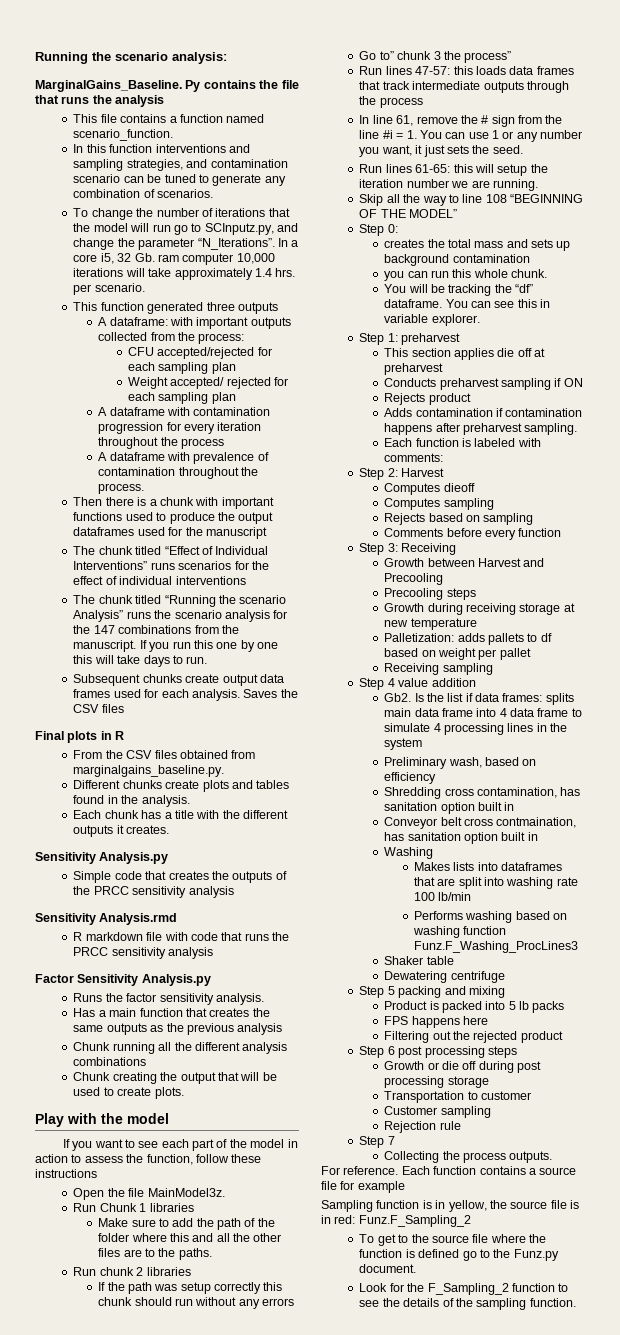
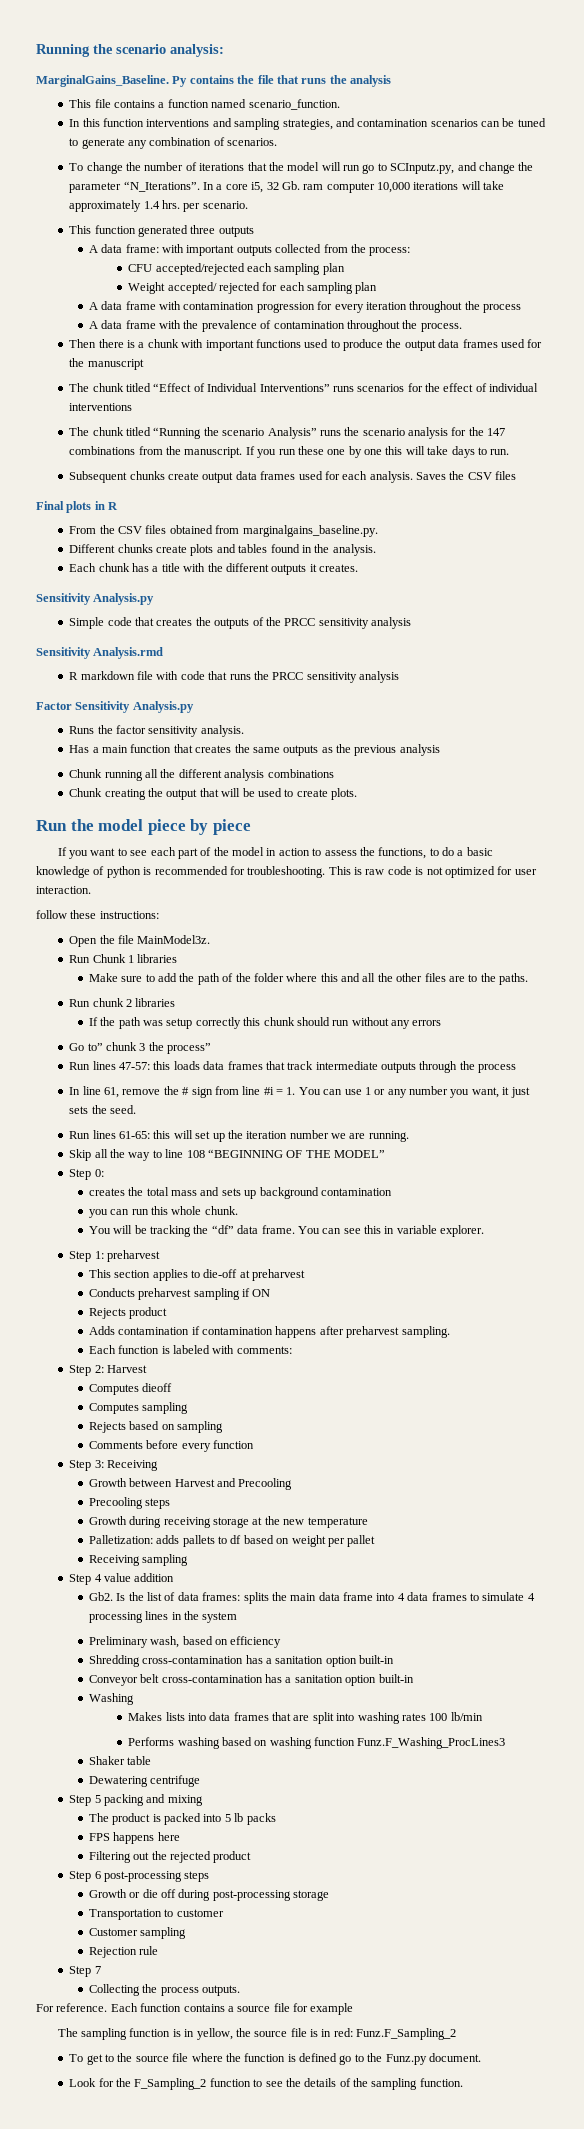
- In this function interventions and sampling strategies, and contamination scenario can be tuned to generate any combination of scenarios.
+ In this function interventions and sampling strategies, and contamination scenarios can be tuned to generate any combination of scenarios.
- A dataframe: with important outputs collected from the process:
+ A data frame: with important outputs collected from the process:
- CFU accepted/rejected for each sampling plan
+ CFU accepted/rejected each sampling plan
- A dataframe with contamination progression for every iteration throughout the process
+ A data frame with contamination progression for every iteration throughout the process
- A dataframe with prevalence of contamination throughout the process.
+ A data frame with the prevalence of contamination throughout the process.
- Then there is a chunk with important functions used to produce the output dataframes used for the manuscript
+ Then there is a chunk with important functions used to produce the output data frames used for the manuscript
- If you run this one by one this will take days to run.
+ If you run these one by one this will take days to run.
- Play with the model
+ Run the model piece by piece
- If you want to see each part of the model in action to assess the function, follow these instructions
+ If you want to see each part of the model in action to assess the functions, to do a basic knowledge of python is recommended for troubleshooting. This is raw code is not optimized for user interaction.
+ follow these instructions:
- In line 61, remove the # sign from the line #i = 1. You can use 1 or any number you want, it just sets the seed.
+ In line 61, remove the # sign from line #i = 1. You can use 1 or any number you want, it just sets the seed.
- Run lines 61-65: this will setup the iteration number we are running.
+ Run lines 61-65: this will set up the iteration number we are running.
- You will be tracking the “df” dataframe.
+ You will be tracking the “df” data frame.
- This section applies die off at preharvest
+ This section applies to die-off at preharvest
- Growth during receiving storage at new temperature
+ Growth during receiving storage at the new temperature
- Gb2. Is the list if data frames: splits main data frame into 4 data frame to simulate 4 processing lines in the system
+ Gb2. Is the list of data frames: splits the main data frame into 4 data frames to simulate 4 processing lines in the system
- Shredding cross contamination, has sanitation option built in
- Conveyor belt cross contmaination, has sanitation option built in
+ Shredding cross-contamination has a sanitation option built-in
+ Conveyor belt cross-contamination has a sanitation option built-in
- Makes lists into dataframes that are split into washing rate 100 lb/min
+ Makes lists into data frames that are split into washing rates 100 lb/min
- Product is packed into 5 lb packs
+ The product is packed into 5 lb packs
- Step 6 post processing steps
+ Step 6 post-processing steps
- Growth or die off during post processing storage
+ Growth or die off during post-processing storage
- Sampling function is in yellow, the source file is in red: Funz.F_Sampling_2
+ The sampling function is in yellow, the source file is in red: Funz.F_Sampling_2

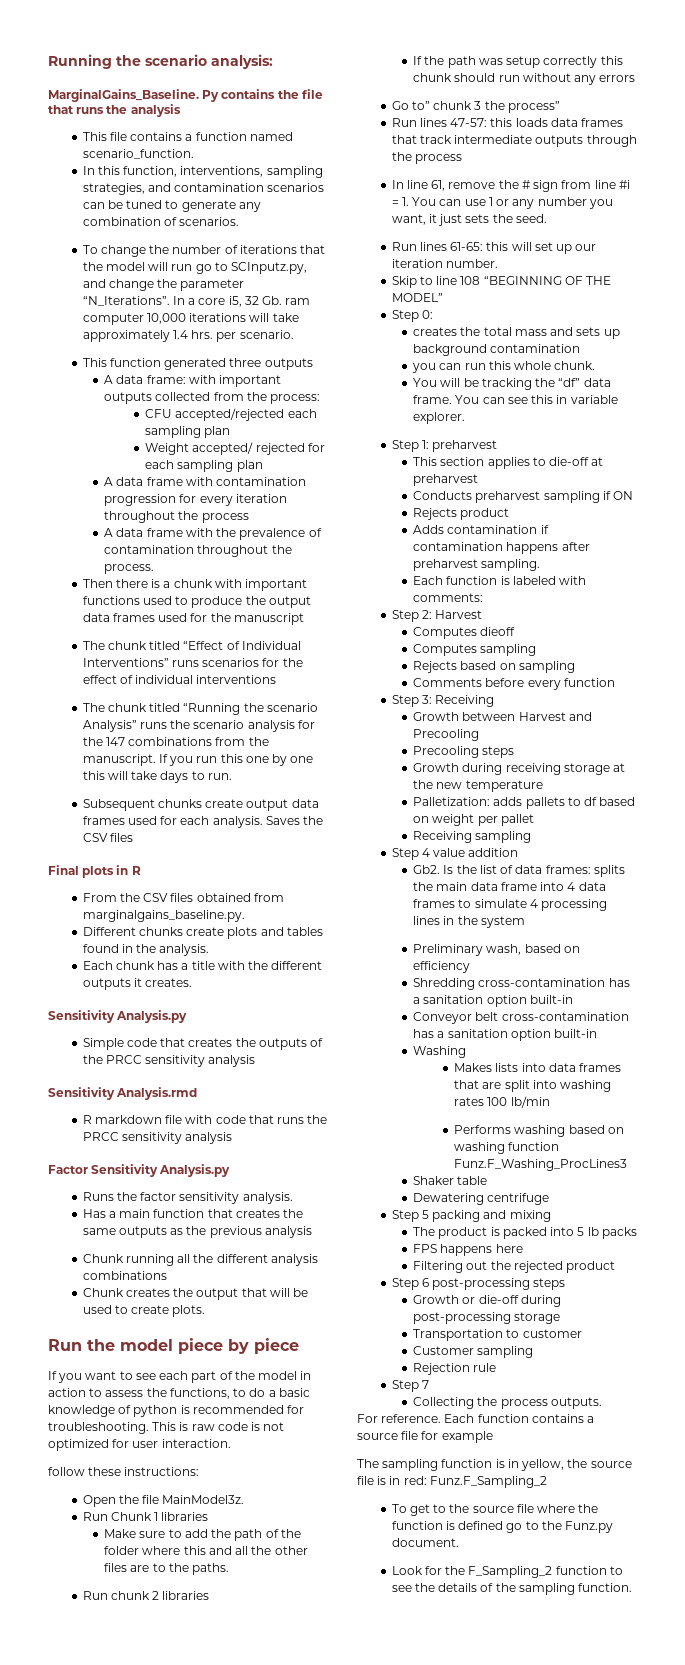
- In this function interventions and sampling strategies, and contamination scenarios can be tuned to generate any combination of scenarios.
+ In this function, interventions, sampling strategies, and contamination scenarios can be tuned to generate any combination of scenarios.
- If you run these one by one this will take days to run.
+ If you run this one by one this will take days to run.
- Chunk creating the output that will be used to create plots.
+ Chunk creates the output that will be used to create plots.
- Run lines 61-65: this will set up the iteration number we are running.
- Skip all the way to line 108 “BEGINNING OF THE MODEL”
+ Run lines 61-65: this will set up our iteration number.
+ Skip to line 108 “BEGINNING OF THE MODEL”
- Growth or die off during post-processing storage
+ Growth or die-off during post-processing storage

